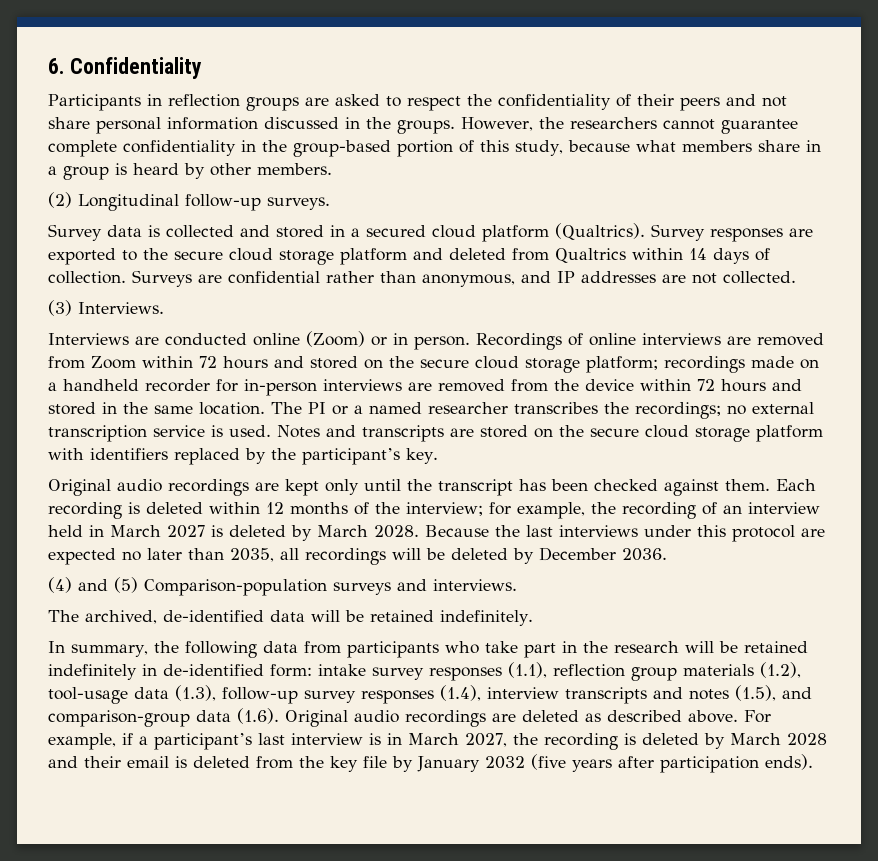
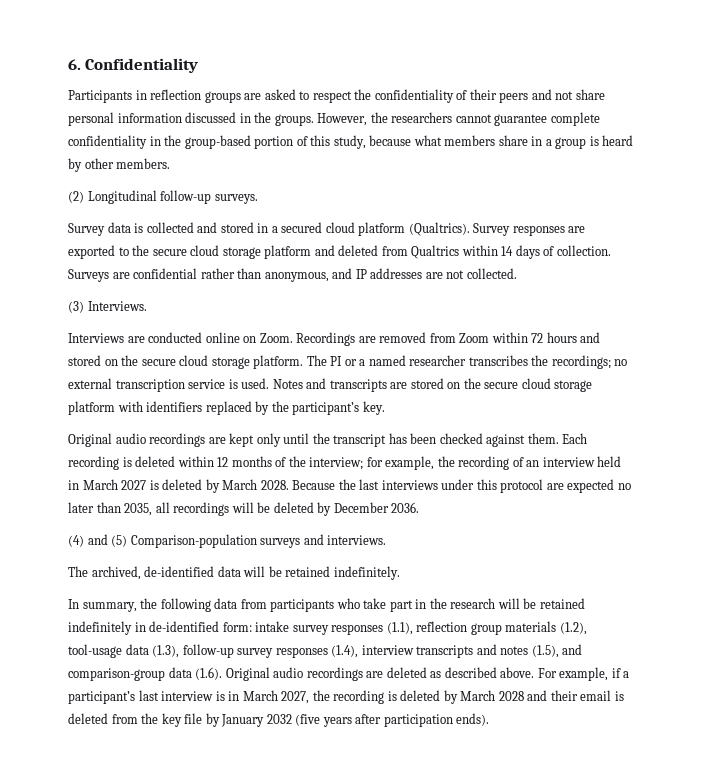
- Interviews are conducted online (Zoom) or in person. Recordings of online interviews are removed from Zoom within 72 hours and stored on the secure cloud storage platform; recordings made on a handheld recorder for in-person interviews are removed from the device within 72 hours and stored in the same location.
+ Interviews are conducted online on Zoom. Recordings are removed from Zoom within 72 hours and stored on the secure cloud storage platform.

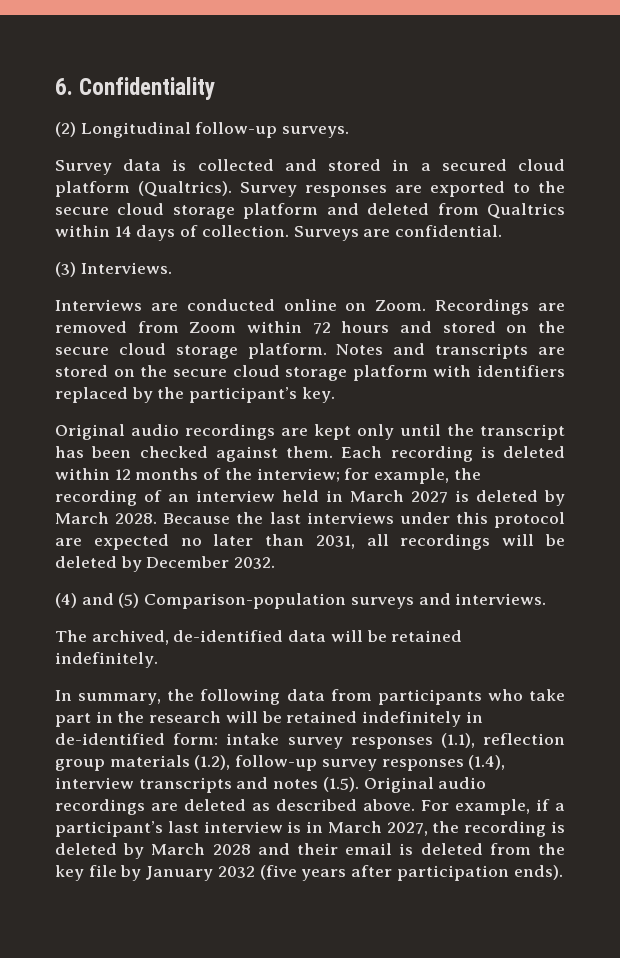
- Participants in reflection groups are asked to respect the confidentiality of their peers and not share personal information discussed in the groups. However, the researchers cannot guarantee complete confidentiality in the group-based portion of this study, because what members share in a group is heard by other members.
- Surveys are confidential rather than anonymous, and IP addresses are not collected.
+ Surveys are confidential.
- The PI or a named researcher transcribes the recordings; no external transcription service is used.
- Because the last interviews under this protocol are expected no later than 2035, all recordings will be deleted by December 2036.
+ Because the last interviews under this protocol are expected no later than 2031, all recordings will be deleted by December 2032.
- In summary, the following data from participants who take part in the research will be retained indefinitely in de-identified form: intake survey responses (1.1), reflection group materials (1.2), tool-usage data (1.3), follow-up survey responses (1.4), interview transcripts and notes (1.5), and comparison-group data (1.6). Original audio recordings are deleted as described above.
+ In summary, the following data from participants who take part in the research will be retained indefinitely in de-identified form: intake survey responses (1.1), reflection group materials (1.2), follow-up survey responses (1.4), interview transcripts and notes (1.5). Original audio recordings are deleted as described above.

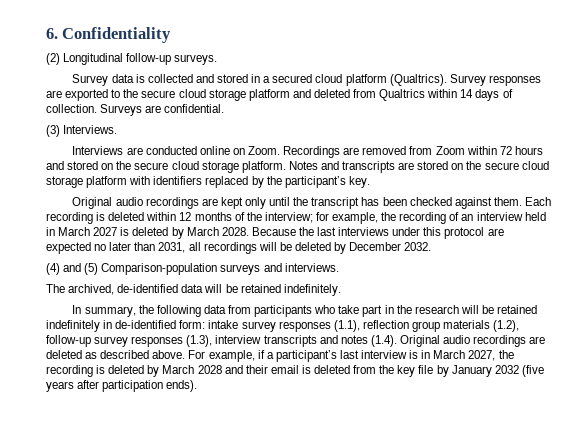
- In summary, the following data from participants who take part in the research will be retained indefinitely in de-identified form: intake survey responses (1.1), reflection group materials (1.2), follow-up survey responses (1.4), interview transcripts and notes (1.5). Original audio recordings are deleted as described above.
+ In summary, the following data from participants who take part in the research will be retained indefinitely in de-identified form: intake survey responses (1.1), reflection group materials (1.2), follow-up survey responses (1.3), interview transcripts and notes (1.4). Original audio recordings are deleted as described above.

